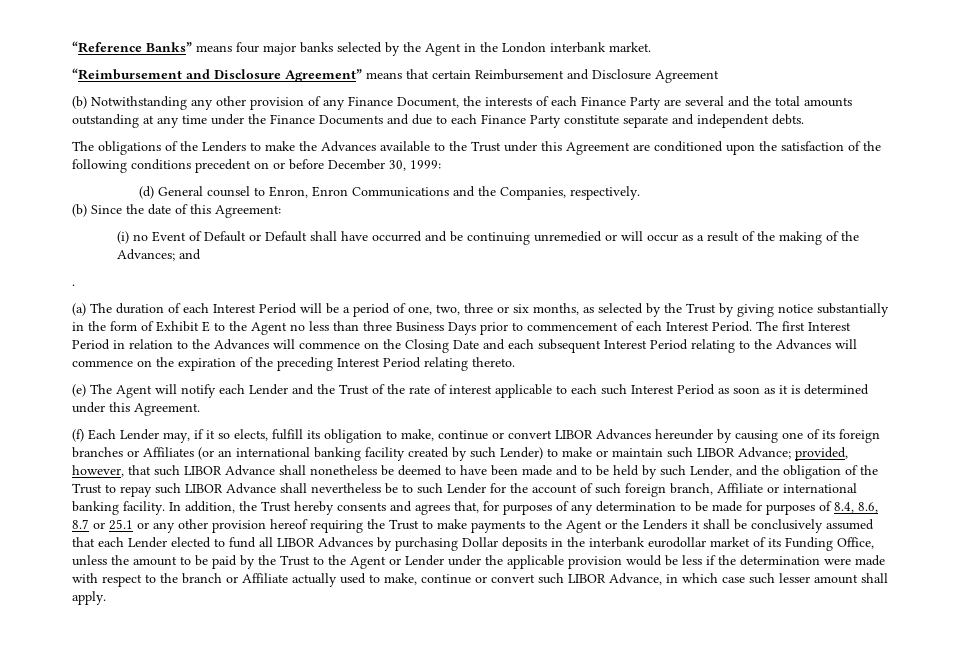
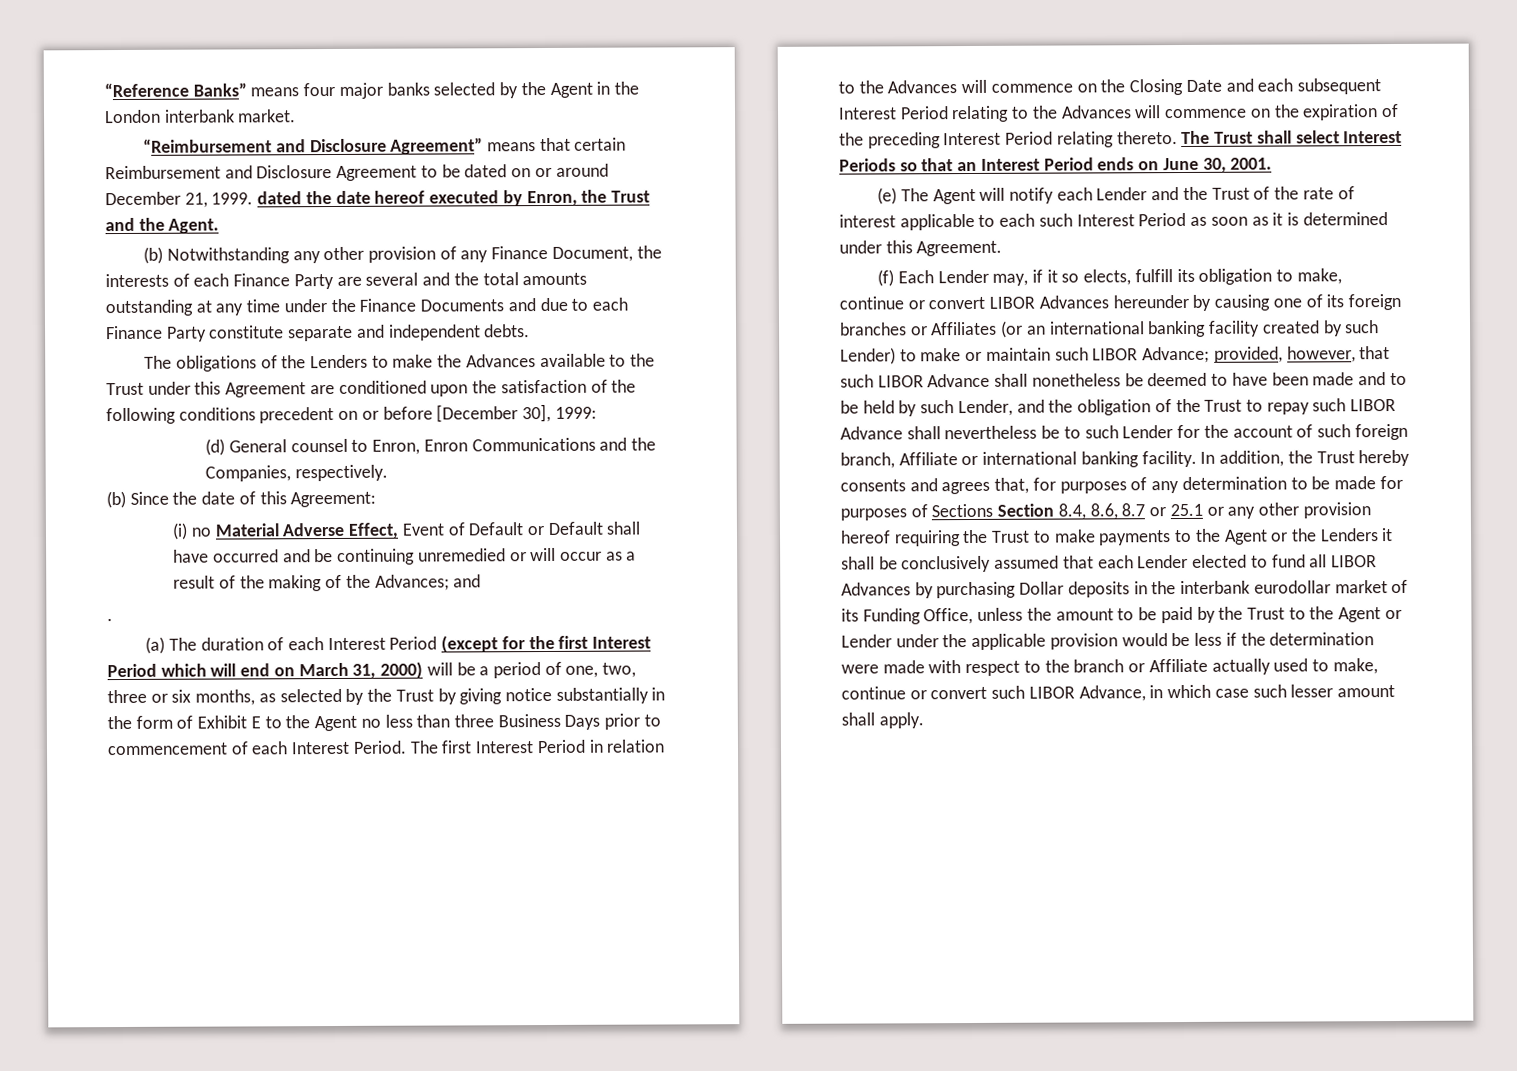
- “Reimbursement and Disclosure Agreement” means that certain Reimbursement and Disclosure Agreement
+ “Reimbursement and Disclosure Agreement” means that certain Reimbursement and Disclosure Agreement to be dated on or around December 21, 1999. dated the date hereof executed by Enron, the Trust and the Agent.
- The obligations of the Lenders to make the Advances available to the Trust under this Agreement are conditioned upon the satisfaction of the following conditions precedent on or before December 30, 1999:
+ The obligations of the Lenders to make the Advances available to the Trust under this Agreement are conditioned upon the satisfaction of the following conditions precedent on or before [December 30], 1999:
- (i) no Event of Default or Default shall have occurred and be continuing unremedied or will occur as a result of the making of the Advances; and
+ (i) no Material Adverse Effect, Event of Default or Default shall have occurred and be continuing unremedied or will occur as a result of the making of the Advances; and
- (a) The duration of each Interest Period will be a period of one, two, three or six months, as selected by the Trust by giving notice substantially in the form of Exhibit E to the Agent no less than three Business Days prior to commencement of each Interest Period.
+ (a) The duration of each Interest Period (except for the first Interest Period which will end on March 31, 2000) will be a period of one, two, three or six months, as selected by the Trust by giving notice substantially in the form of Exhibit E to the Agent no less than three Business Days prior to commencement of each Interest Period.
+ The Trust shall select Interest Periods so that an Interest Period ends on June 30, 2001.
- In addition, the Trust hereby consents and agrees that, for purposes of any determination to be made for purposes of 8.4, 8.6, 8.7 or 25.1 or any other provision hereof requiring the Trust to make payments to the Agent or the Lenders it shall be conclusively assumed that each Lender elected to fund all LIBOR Advances by purchasing Dollar deposits in the interbank eurodollar market of its Funding Office, unless the amount to be paid by the Trust to the Agent or Lender under the applicable provision would be less if the determination were made with respect to the branch or Affiliate actually used to make, continue or convert such LIBOR Advance, in which case such lesser amount shall apply.
+ In addition, the Trust hereby consents and agrees that, for purposes of any determination to be made for purposes of Sections Section 8.4, 8.6, 8.7 or 25.1 or any other provision hereof requiring the Trust to make payments to the Agent or the Lenders it shall be conclusively assumed that each Lender elected to fund all LIBOR Advances by purchasing Dollar deposits in the interbank eurodollar market of its Funding Office, unless the amount to be paid by the Trust to the Agent or Lender under the applicable provision would be less if the determination were made with respect to the branch or Affiliate actually used to make, continue or convert such LIBOR Advance, in which case such lesser amount shall apply.

